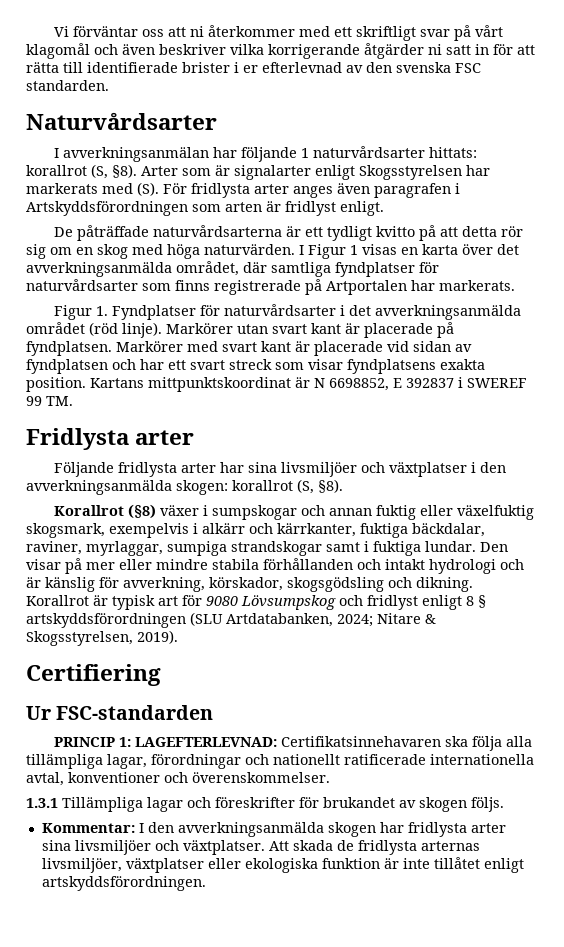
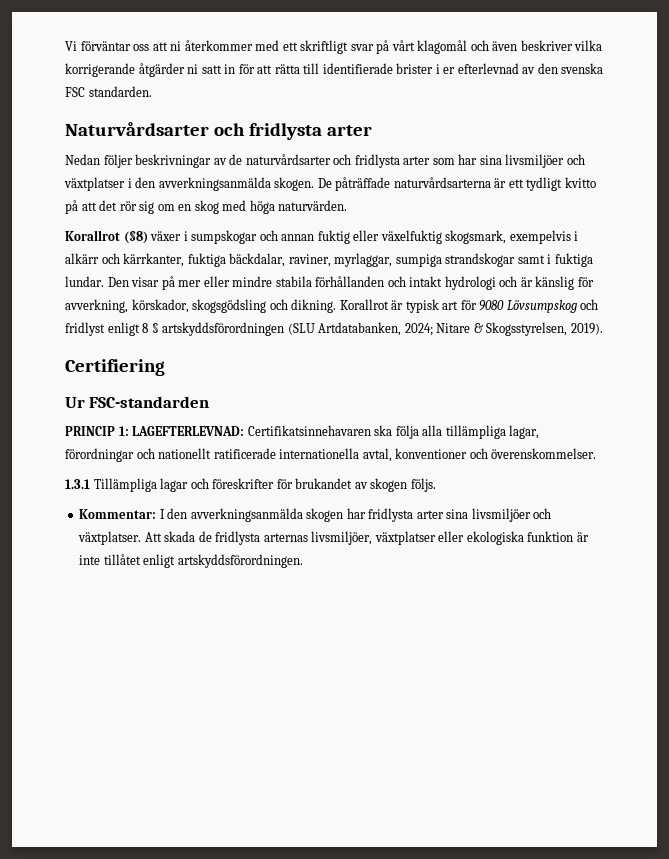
- Naturvårdsarter
- I avverkningsanmälan har följande 1 naturvårdsarter hittats: korallrot (S, §8). Arter som är signalarter enligt Skogsstyrelsen har markerats med (S). För fridlysta arter anges även paragrafen i Artskyddsförordningen som arten är fridlyst enligt.
- De påträffade naturvårdsarterna är ett tydligt kvitto på att detta rör sig om en skog med höga naturvärden. I Figur 1 visas en karta över det avverkningsanmälda området, där samtliga fyndplatser för naturvårdsarter som finns registrerade på Artportalen har markerats.
- Figur 1. Fyndplatser för naturvårdsarter i det avverkningsanmälda området (röd linje). Markörer utan svart kant är placerade på fyndplatsen. Markörer med svart kant är placerade vid sidan av fyndplatsen och har ett svart streck som visar fyndplatsens exakta position. Kartans mittpunktskoordinat är N 6698852, E 392837 i SWEREF 99 TM.
- Fridlysta arter
- Följande fridlysta arter har sina livsmiljöer och växtplatser i den avverkningsanmälda skogen: korallrot (S, §8).
+ Naturvårdsarter och fridlysta arter
+ Nedan följer beskrivningar av de naturvårdsarter och fridlysta arter som har sina livsmiljöer och växtplatser i den avverkningsanmälda skogen. De påträffade naturvårdsarterna är ett tydligt kvitto på att det rör sig om en skog med höga naturvärden.

